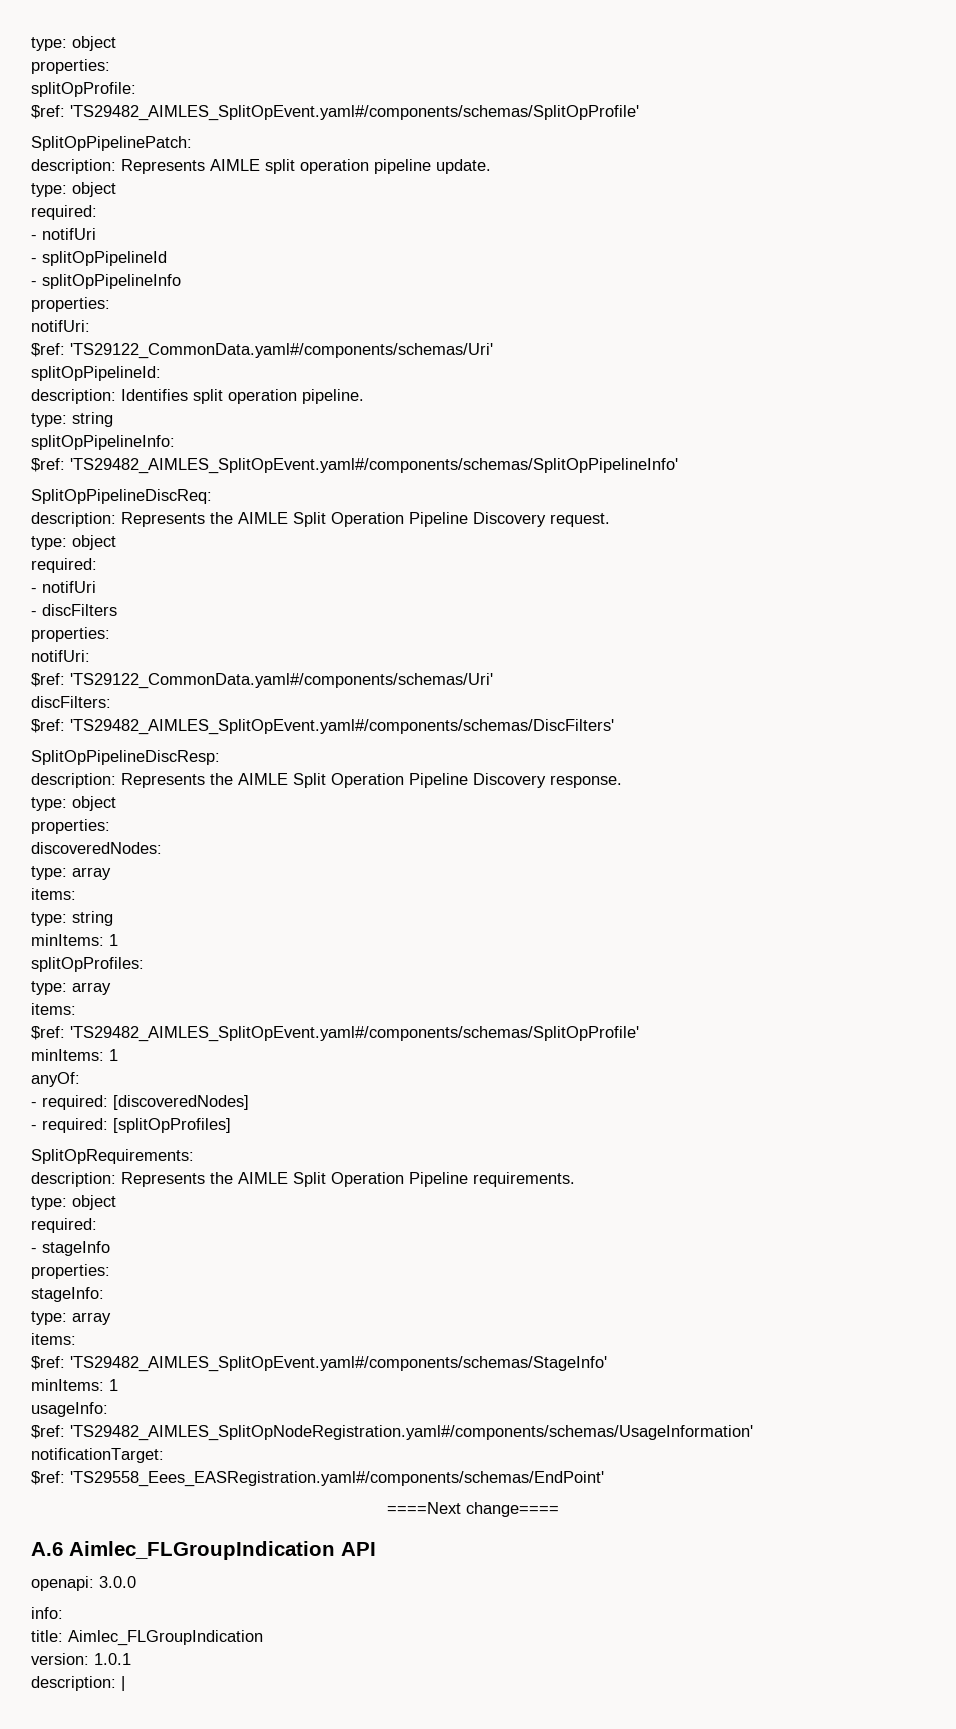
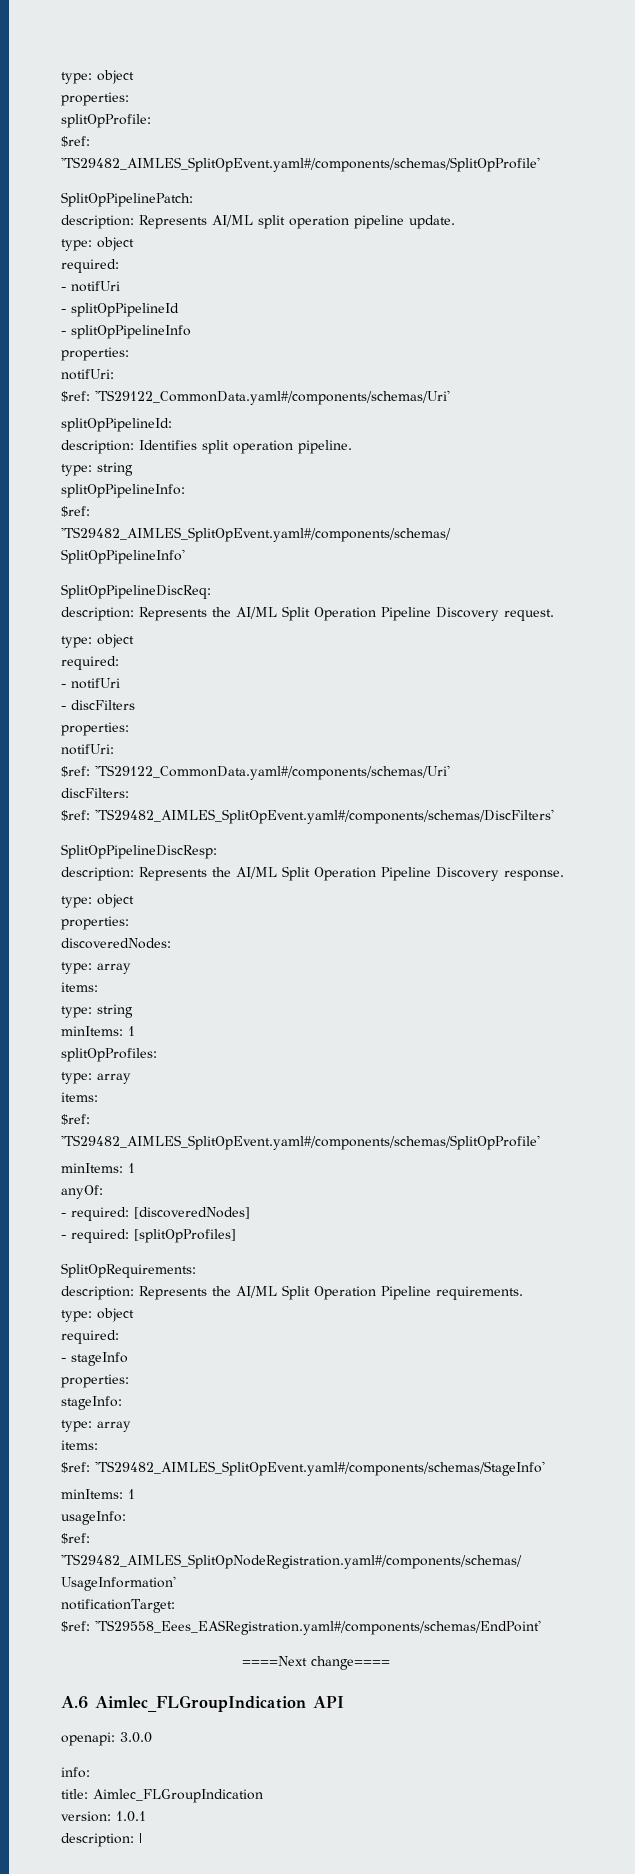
- description: Represents AIMLE split operation pipeline update.
+ description: Represents AI/ML split operation pipeline update.
- description: Represents the AIMLE Split Operation Pipeline Discovery request.
+ description: Represents the AI/ML Split Operation Pipeline Discovery request.
- description: Represents the AIMLE Split Operation Pipeline Discovery response.
+ description: Represents the AI/ML Split Operation Pipeline Discovery response.
- description: Represents the AIMLE Split Operation Pipeline requirements.
+ description: Represents the AI/ML Split Operation Pipeline requirements.

